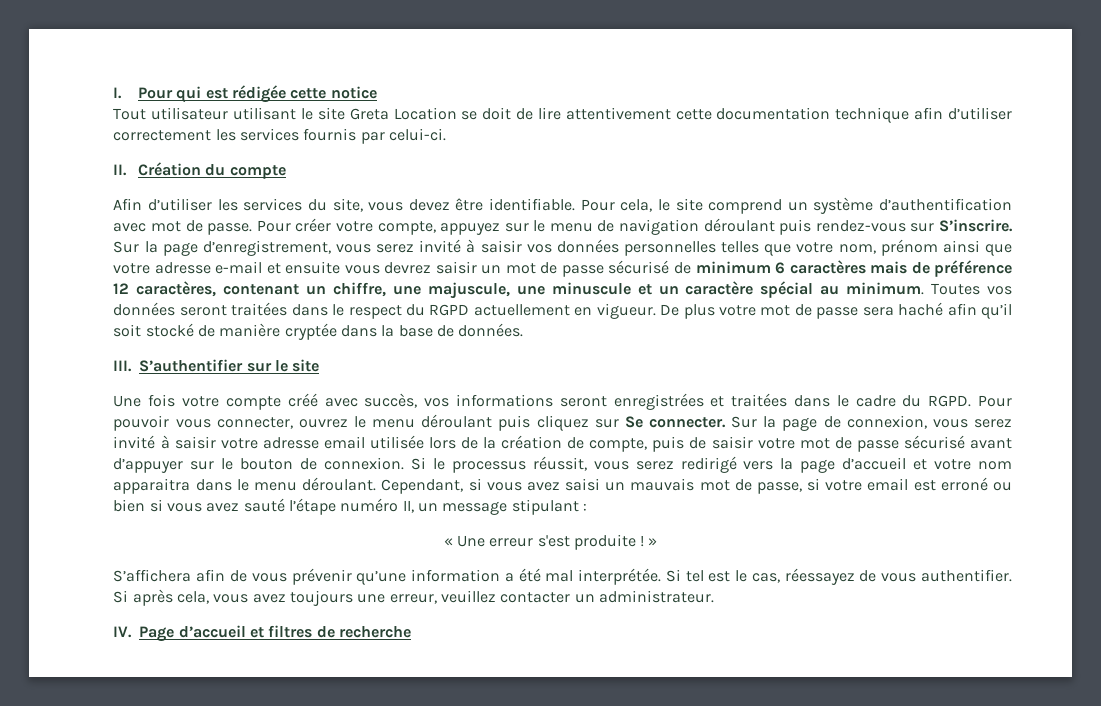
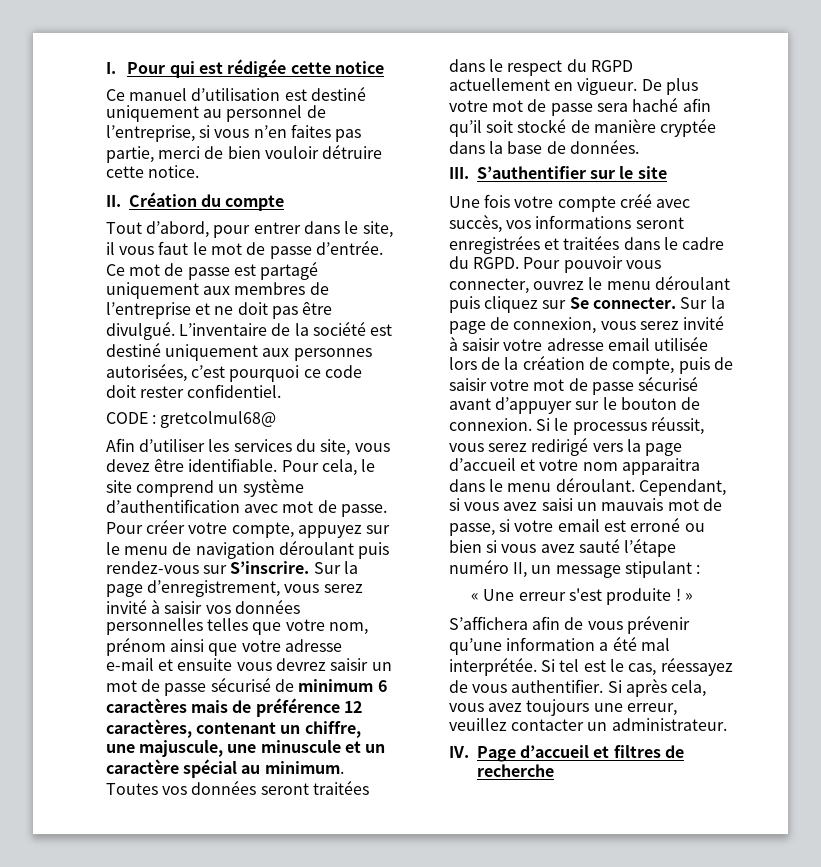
- Tout utilisateur utilisant le site Greta Location se doit de lire attentivement cette documentation technique afin d’utiliser correctement les services fournis par celui-ci.
+ Ce manuel d’utilisation est destiné uniquement au personnel de l’entreprise, si vous n’en faites pas partie, merci de bien vouloir détruire cette notice.
  II. Création du compte
+ Tout d’abord, pour entrer dans le site, il vous faut le mot de passe d’entrée. Ce mot de passe est partagé uniquement aux membres de l’entreprise et ne doit pas être divulgué. L’inventaire de la société est destiné uniquement aux personnes autorisées, c’est pourquoi ce code doit rester confidentiel.
+ CODE : gretcolmul68@

